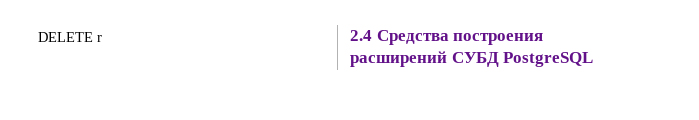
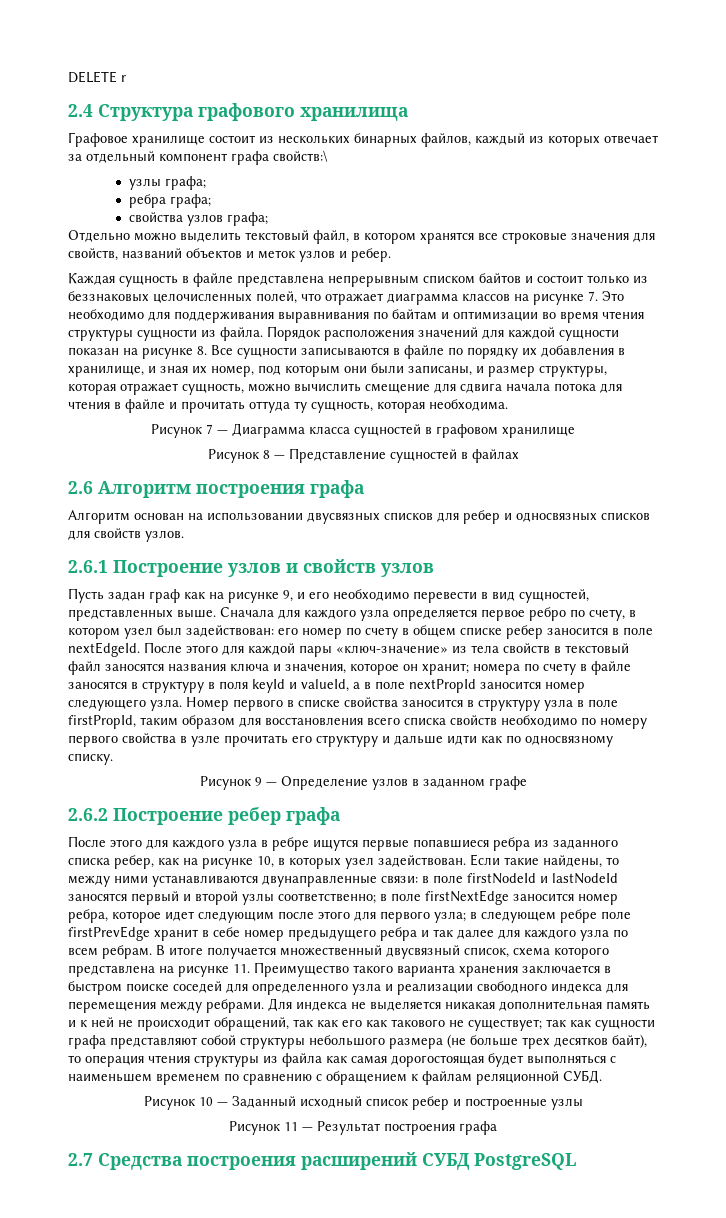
- 2.4 Средства построения расширений СУБД PostgreSQL
+ 2.4 Структура графового хранилища
+ Графовое хранилище состоит из нескольких бинарных файлов, каждый из которых отвечает за отдельный компонент графа свойств:\
+ узлы графа;
+ ребра графа;
+ свойства узлов графа;
+ Отдельно можно выделить текстовый файл, в котором хранятся все строковые значения для свойств, названий объектов и меток узлов и ребер.
+ Каждая сущность в файле представлена непрерывным списком байтов и состоит только из беззнаковых целочисленных полей, что отражает диаграмма классов на рисунке 7. Это необходимо для поддерживания выравнивания по байтам и оптимизации во время чтения структуры сущности из файла. Порядок расположения значений для каждой сущности показан на рисунке 8. Все сущности записываются в файле по порядку их добавления в хранилище, и зная их номер, под которым они были записаны, и размер структуры, которая отражает сущность, можно вычислить смещение для сдвига начала потока для чтения в файле и прочитать оттуда ту сущность, которая необходима.
+ Рисунок 7 — Диаграмма класса сущностей в графовом хранилище
+ Рисунок 8 — Представление сущностей в файлах
+ 2.6 Алгоритм построения графа
+ Алгоритм основан на использовании двусвязных списков для ребер и односвязных списков для свойств узлов.
+ 2.6.1 Построение узлов и свойств узлов
+ Пусть задан граф как на рисунке 9, и его необходимо перевести в вид сущностей, представленных выше. Сначала для каждого узла определяется первое ребро по счету, в котором узел был задействован: его номер по счету в общем списке ребер заносится в поле nextEdgeId. После этого для каждой пары «ключ-значение» из тела свойств в текстовый файл заносятся названия ключа и значения, которое он хранит; номера по счету в файле заносятся в структуру в поля keyId и valueId, а в поле nextPropId заносится номер следующего узла. Номер первого в списке свойства заносится в структуру узла в поле firstPropId, таким образом для восстановления всего списка свойств необходимо по номеру первого свойства в узле прочитать его структуру и дальше идти как по односвязному списку.
+ Рисунок 9 — Определение узлов в заданном графе
+ 2.6.2 Построение ребер графа
+ После этого для каждого узла в ребре ищутся первые попавшиеся ребра из заданного списка ребер, как на рисунке 10, в которых узел задействован. Если такие найдены, то между ними устанавливаются двунаправленные связи: в поле firstNodeId и lastNodeId заносятся первый и второй узлы соответственно; в поле firstNextEdge заносится номер ребра, которое идет следующим после этого для первого узла; в следующем ребре поле firstPrevEdge хранит в себе номер предыдущего ребра и так далее для каждого узла по всем ребрам. В итоге получается множественный двусвязный список, схема которого представлена на рисунке 11. Преимущество такого варианта хранения заключается в быстром поиске соседей для определенного узла и реализации свободного индекса для перемещения между ребрами. Для индекса не выделяется никакая дополнительная память и к ней не происходит обращений, так как его как такового не существует; так как сущности графа представляют собой структуры небольшого размера (не больше трех десятков байт), то операция чтения структуры из файла как самая дорогостоящая будет выполняться с наименьшем временем по сравнению с обращением к файлам реляционной СУБД.
+ Рисунок 10 — Заданный исходный список ребер и построенные узлы
+ Рисунок 11 — Результат построения графа
+ 2.7 Средства построения расширений СУБД PostgreSQL

